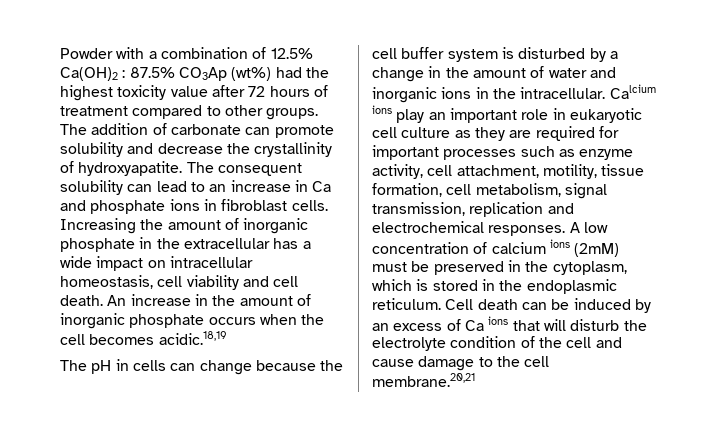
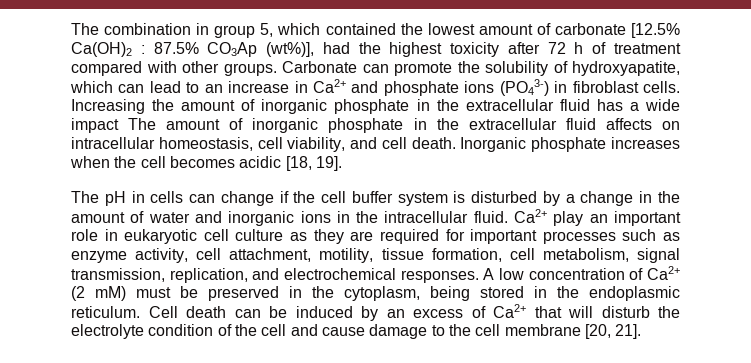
- Powder with a combination of 12.5% Ca(OH)2 : 87.5% CO3Ap (wt%) had the highest toxicity value after 72 hours of treatment compared to other groups.
+ The combination in group 5, which contained the lowest amount of carbonate [12.5% Ca(OH)2 : 87.5% CO3Ap (wt%)], had the highest toxicity after 72 h of treatment compared with other groups.
- The addition of carbonate can promote solubility and decrease the crystallinity of hydroxyapatite. The consequent solubility can lead to an increase in Ca and phosphate ions in fibroblast cells.
+ Carbonate can promote the solubility of hydroxyapatite, which can lead to an increase in Ca2+ and phosphate ions (PO43-) in fibroblast cells.
- Increasing the amount of inorganic phosphate in the extracellular has a wide impact on intracellular homeostasis, cell viability and cell death.
+ Increasing the amount of inorganic phosphate in the extracellular fluid has a wide impact The amount of inorganic phosphate in the extracellular fluid affects on intracellular homeostasis, cell viability, and cell death.
- An increase in the amount of inorganic phosphate occurs when the cell becomes acidic.18,19
+ Inorganic phosphate increases when the cell becomes acidic [18, 19].
- The pH in cells can change because the cell buffer system is disturbed by a change in the amount of water and inorganic ions in the intracellular. Calcium ions play an important role in eukaryotic cell culture as they are required for important processes such as enzyme activity, cell attachment, motility, tissue formation, cell metabolism, signal transmission, replication and electrochemical responses.
+ The pH in cells can change if the cell buffer system is disturbed by a change in the amount of water and inorganic ions in the intracellular fluid. Ca2+ play an important role in eukaryotic cell culture as they are required for important processes such as enzyme activity, cell attachment, motility, tissue formation, cell metabolism, signal transmission, replication, and electrochemical responses.
- A low concentration of calcium ions (2mM) must be preserved in the cytoplasm, which is stored in the endoplasmic reticulum.
+ A low concentration of Ca2+ (2 mM) must be preserved in the cytoplasm, being stored in the endoplasmic reticulum.
- Cell death can be induced by an excess of Ca ions that will disturb the electrolyte condition of the cell and cause damage to the cell membrane.20,21
+ Cell death can be induced by an excess of Ca2+ that will disturb the electrolyte condition of the cell and cause damage to the cell membrane [20, 21].

